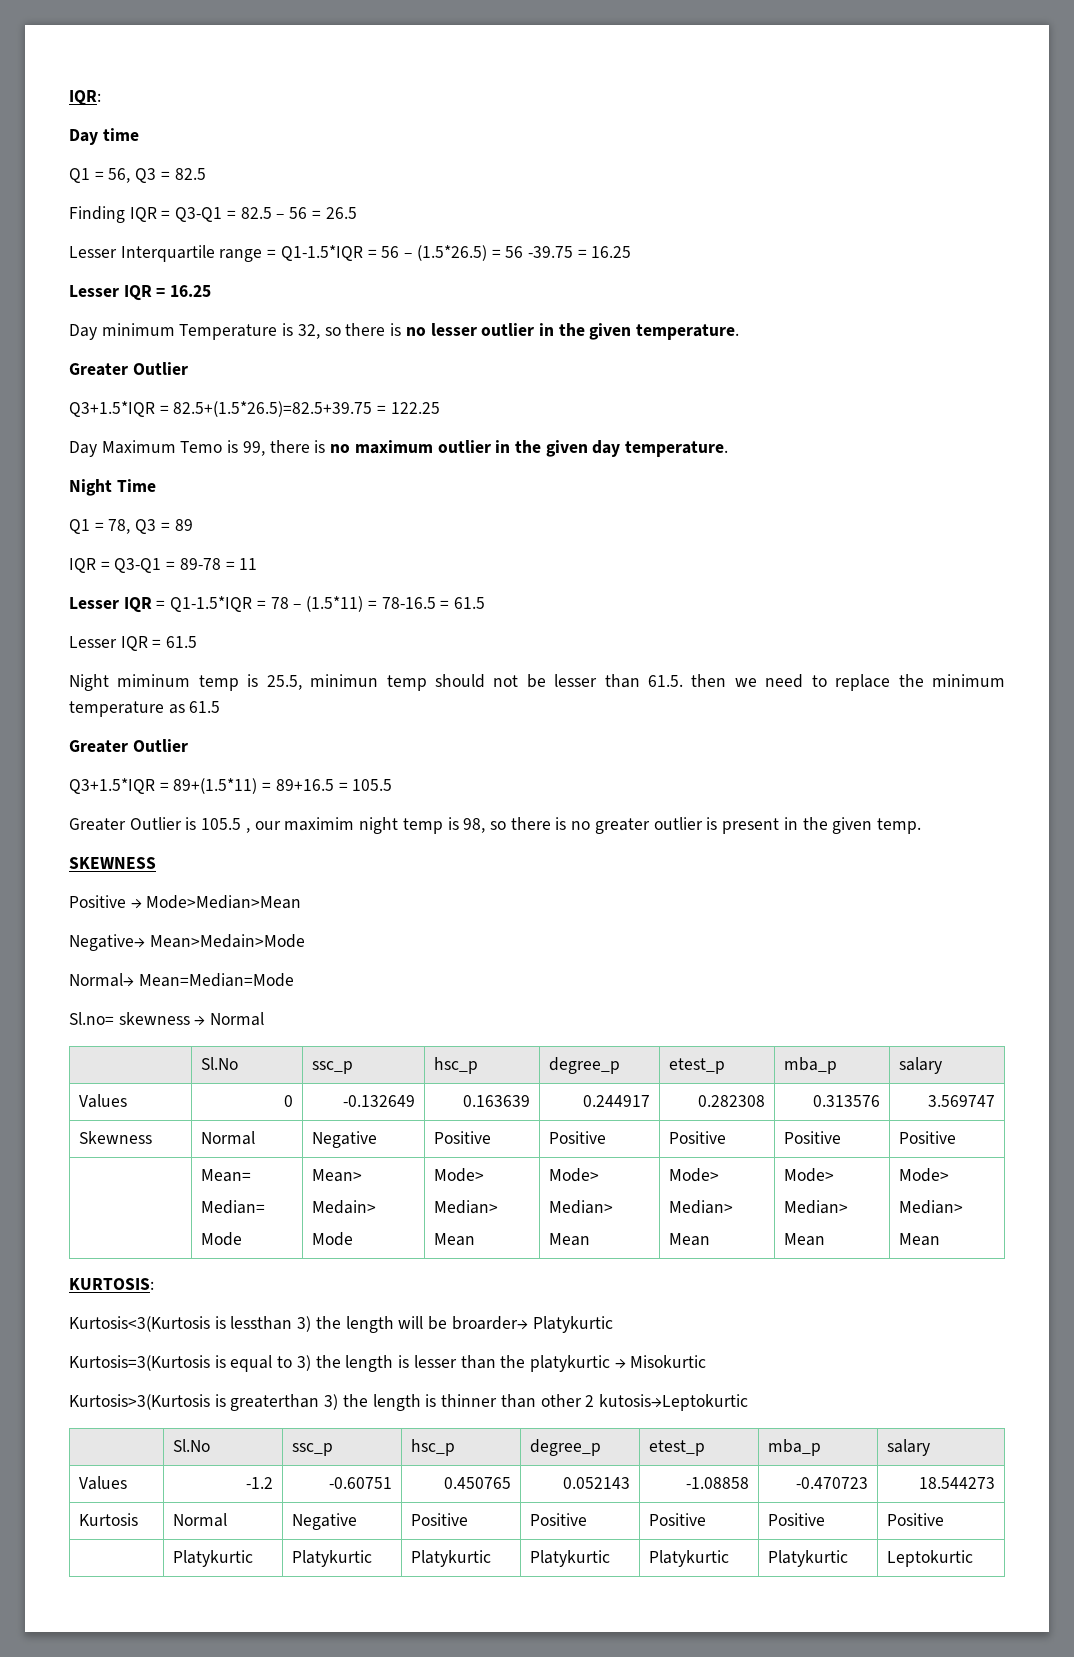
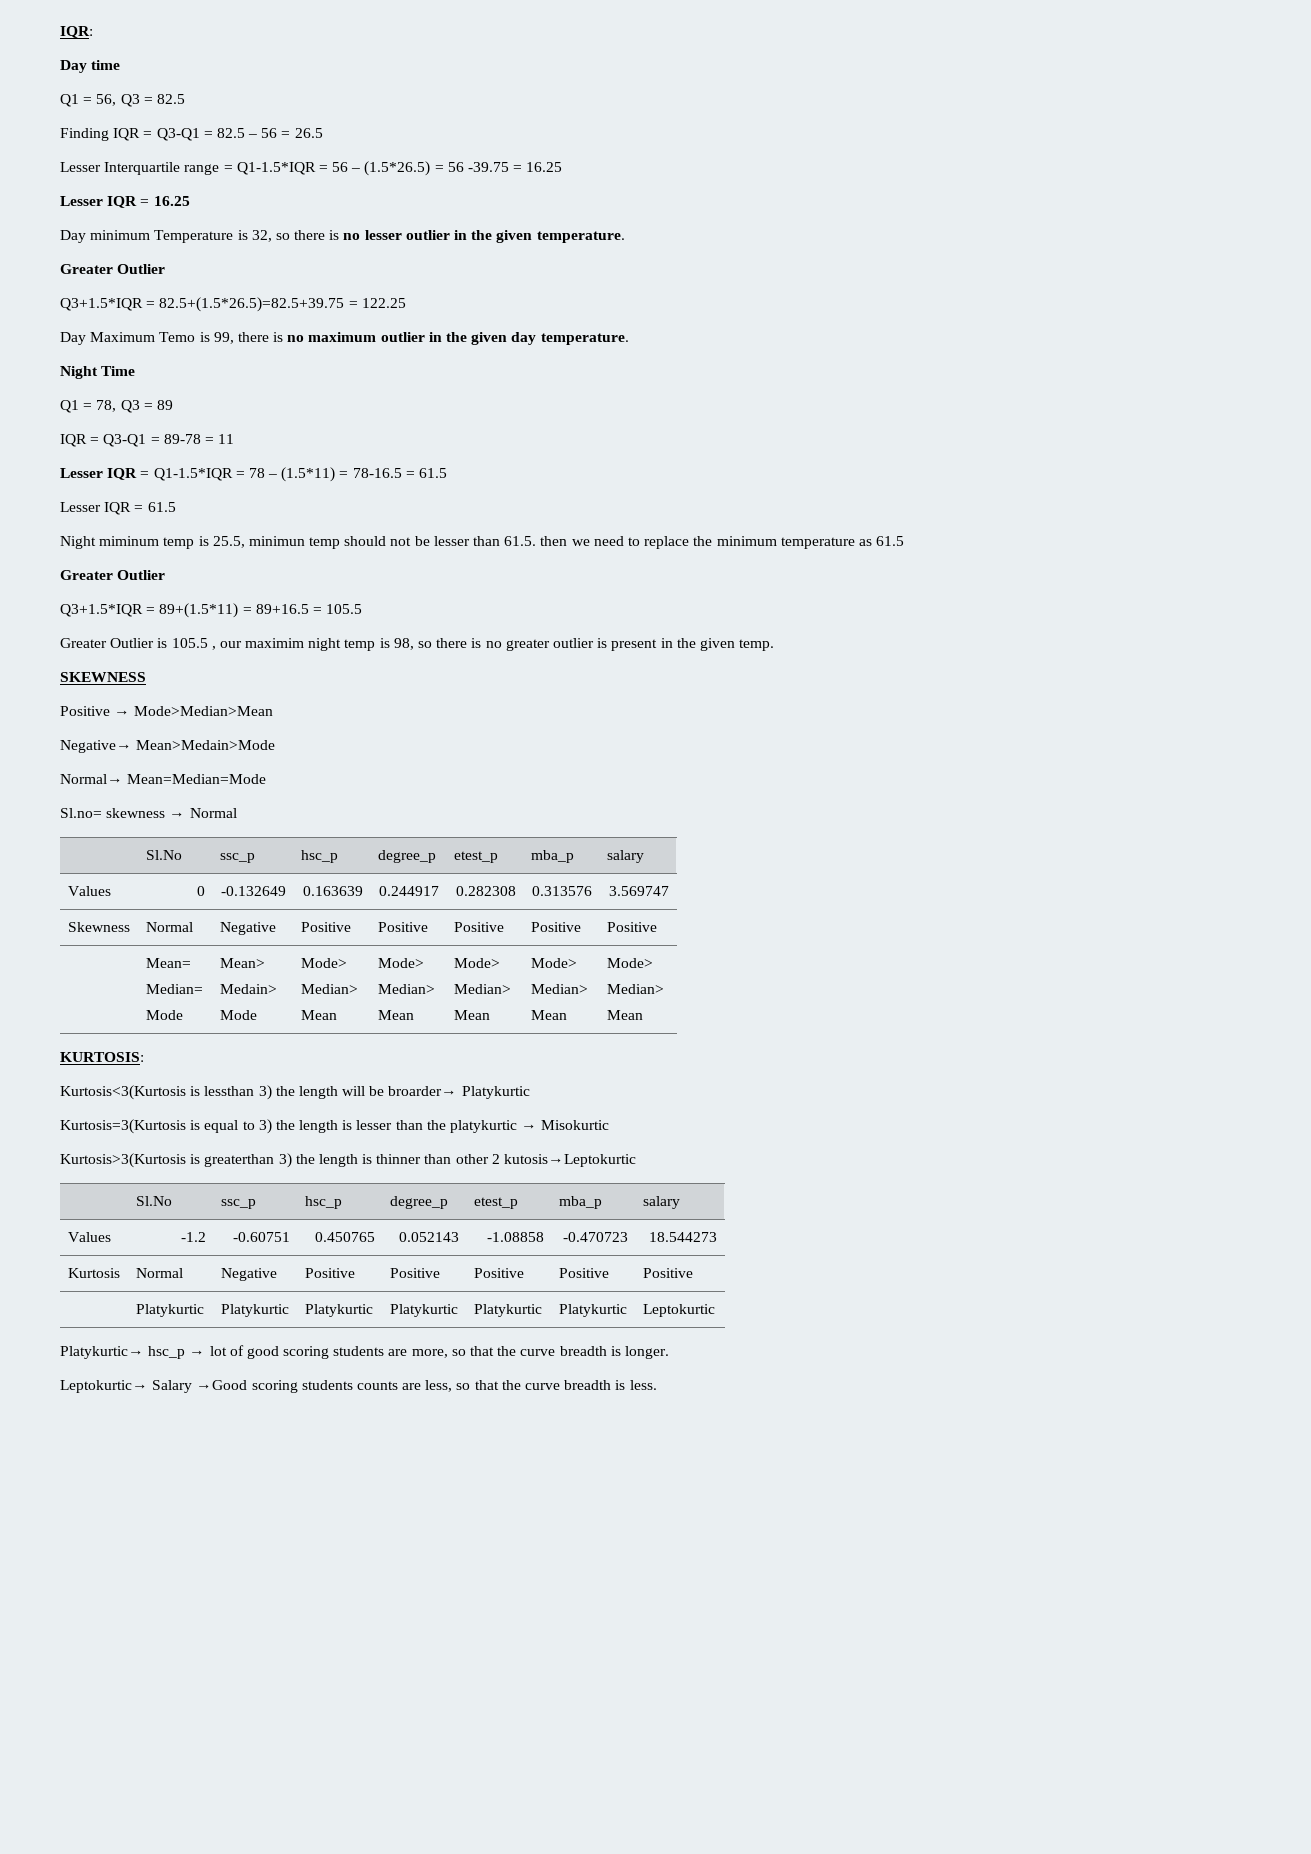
+ Platykurtic→ hsc_p → lot of good scoring students are more, so that the curve breadth is longer.
+ Leptokurtic→ Salary →Good scoring students counts are less, so that the curve breadth is less.

